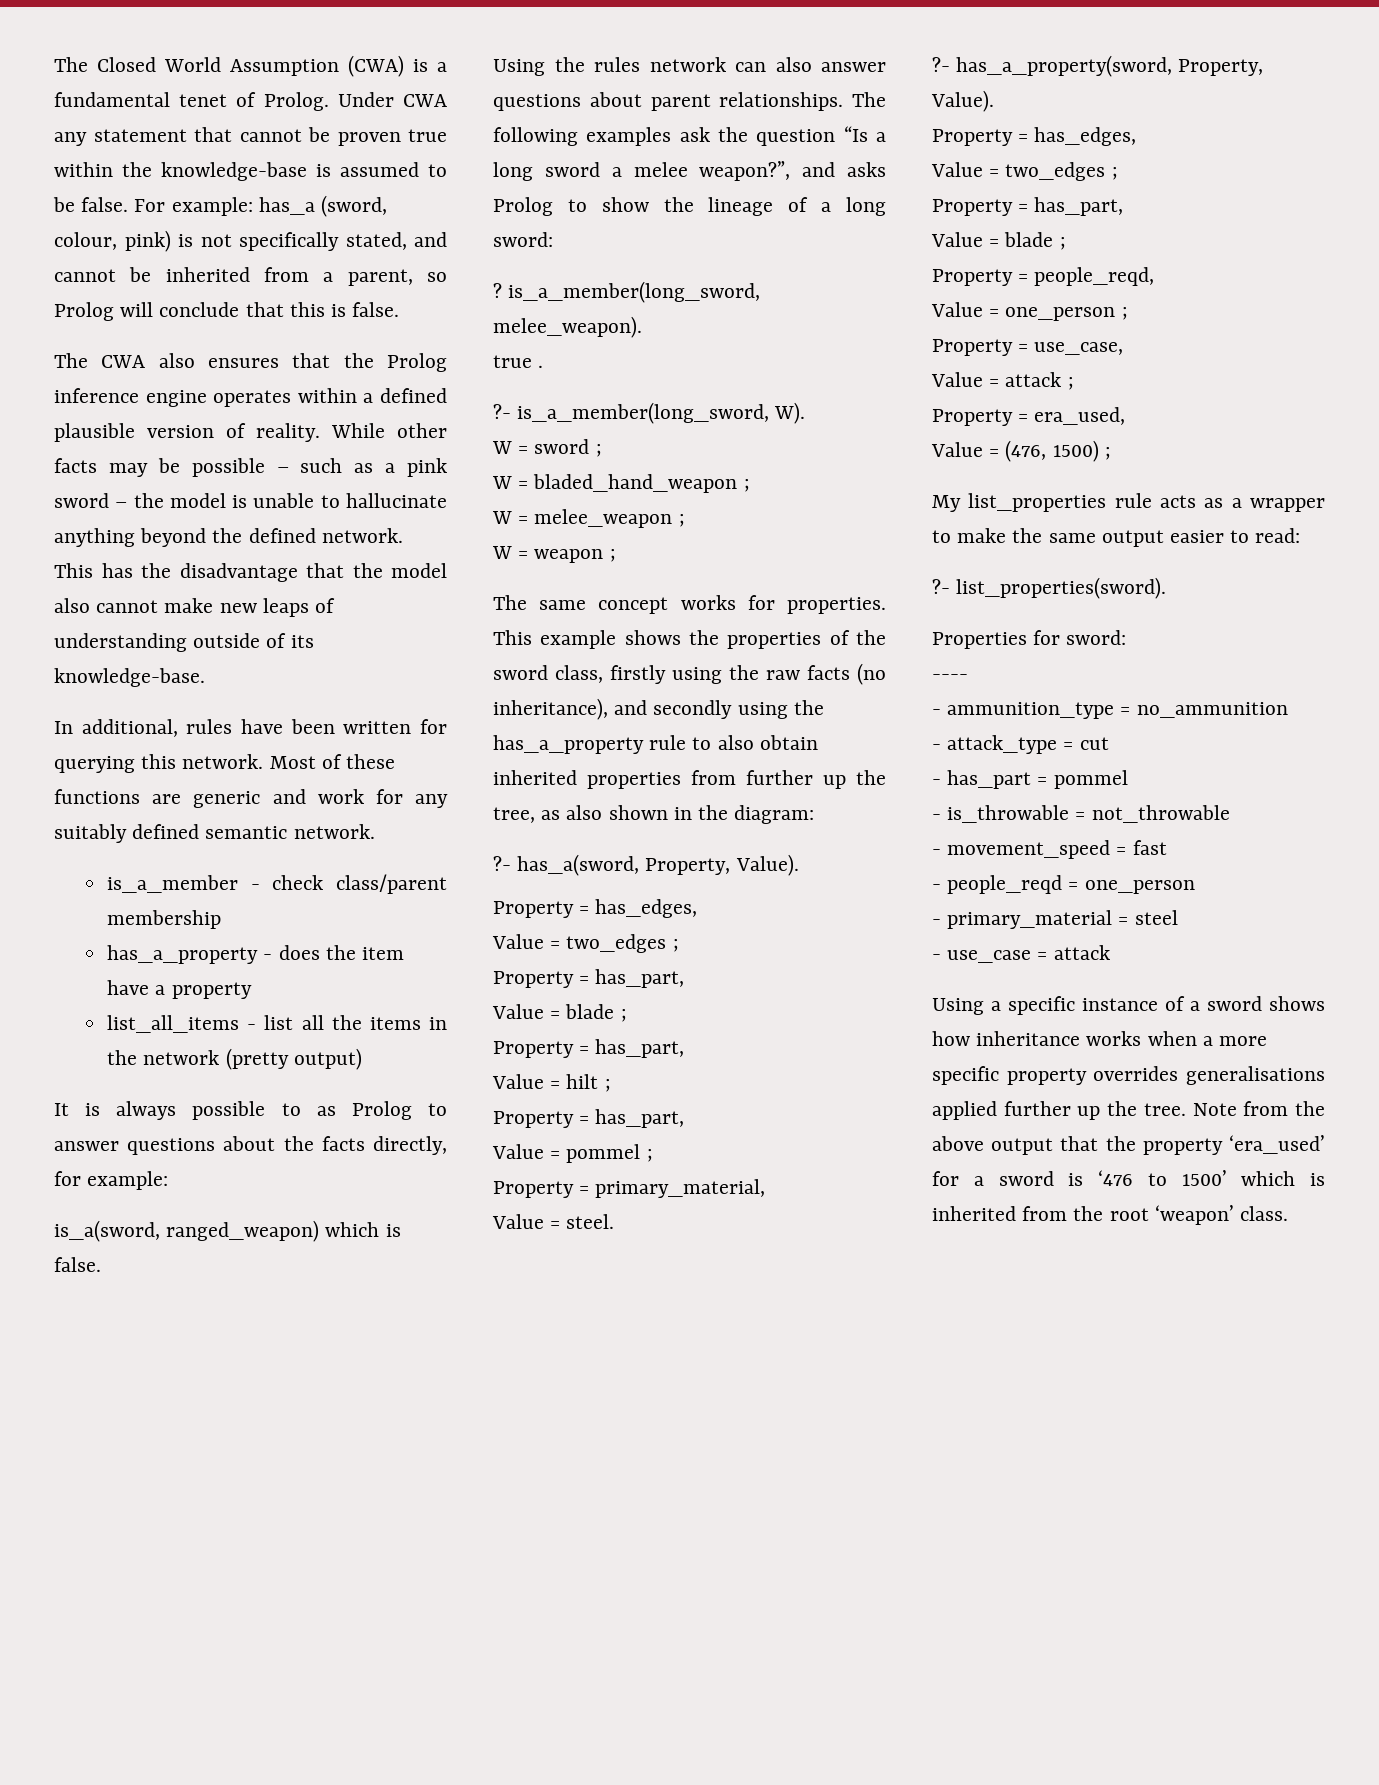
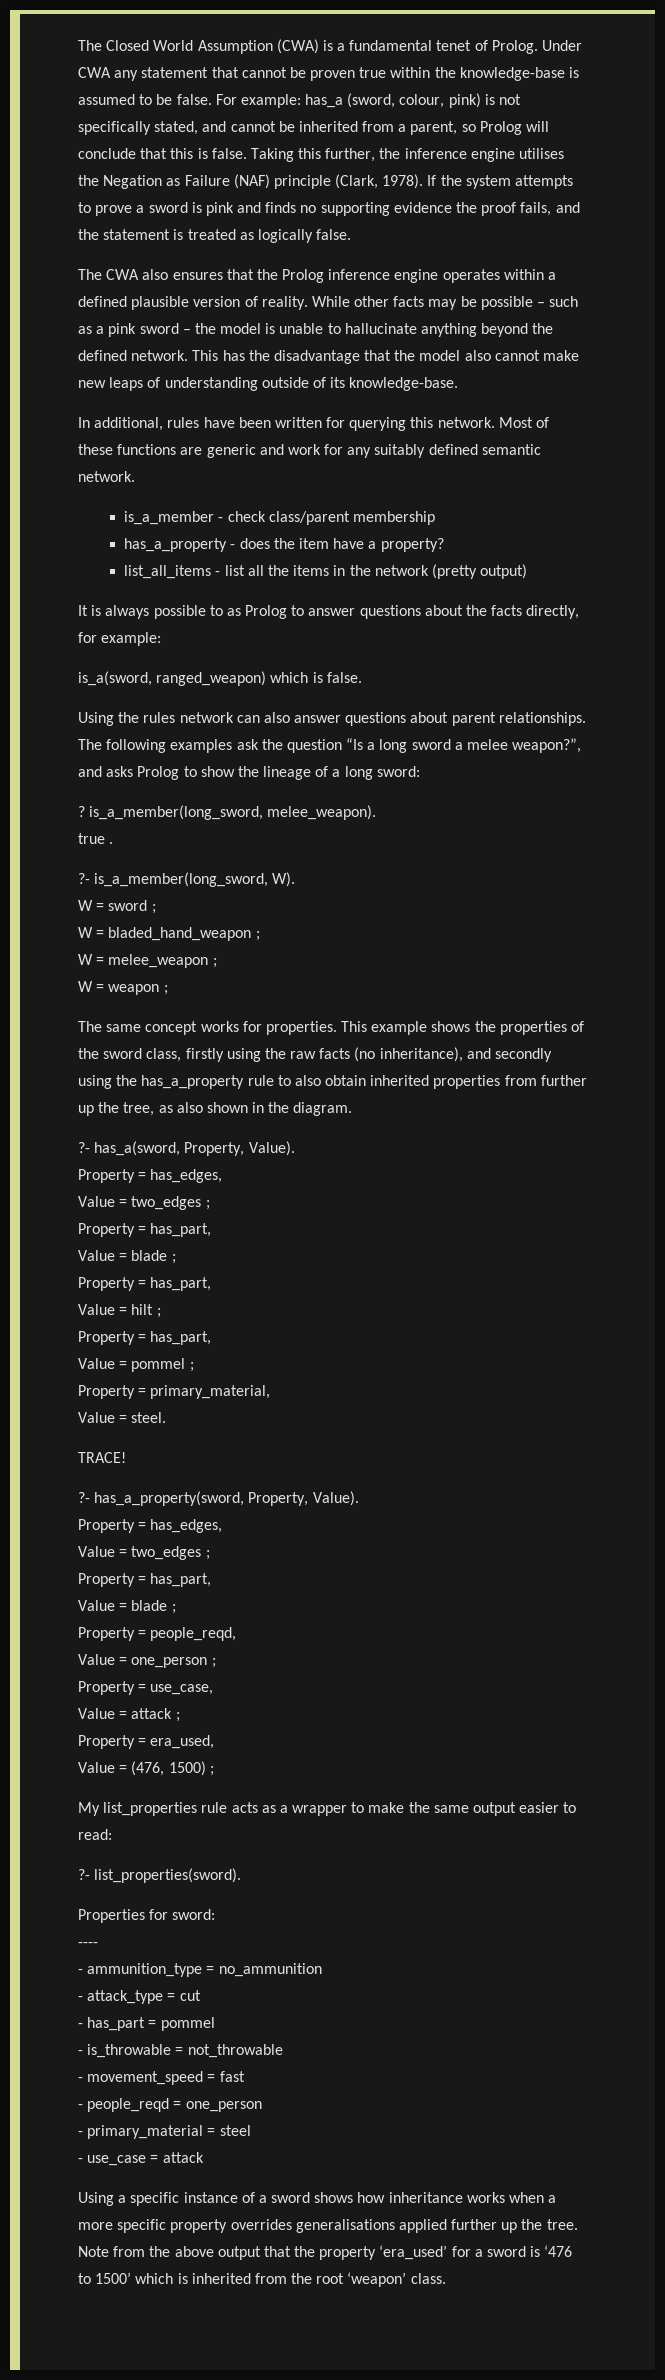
+ Taking this further, the inference engine utilises the Negation as Failure (NAF) principle (Clark, 1978). If the system attempts to prove a sword is pink and finds no supporting evidence the proof fails, and the statement is treated as logically false.
- has_a_property - does the item have a property
+ has_a_property - does the item have a property?
- This example shows the properties of the sword class, firstly using the raw facts (no inheritance), and secondly using the has_a_property rule to also obtain inherited properties from further up the tree, as also shown in the diagram:
+ This example shows the properties of the sword class, firstly using the raw facts (no inheritance), and secondly using the has_a_property rule to also obtain inherited properties from further up the tree, as also shown in the diagram.
+ TRACE!

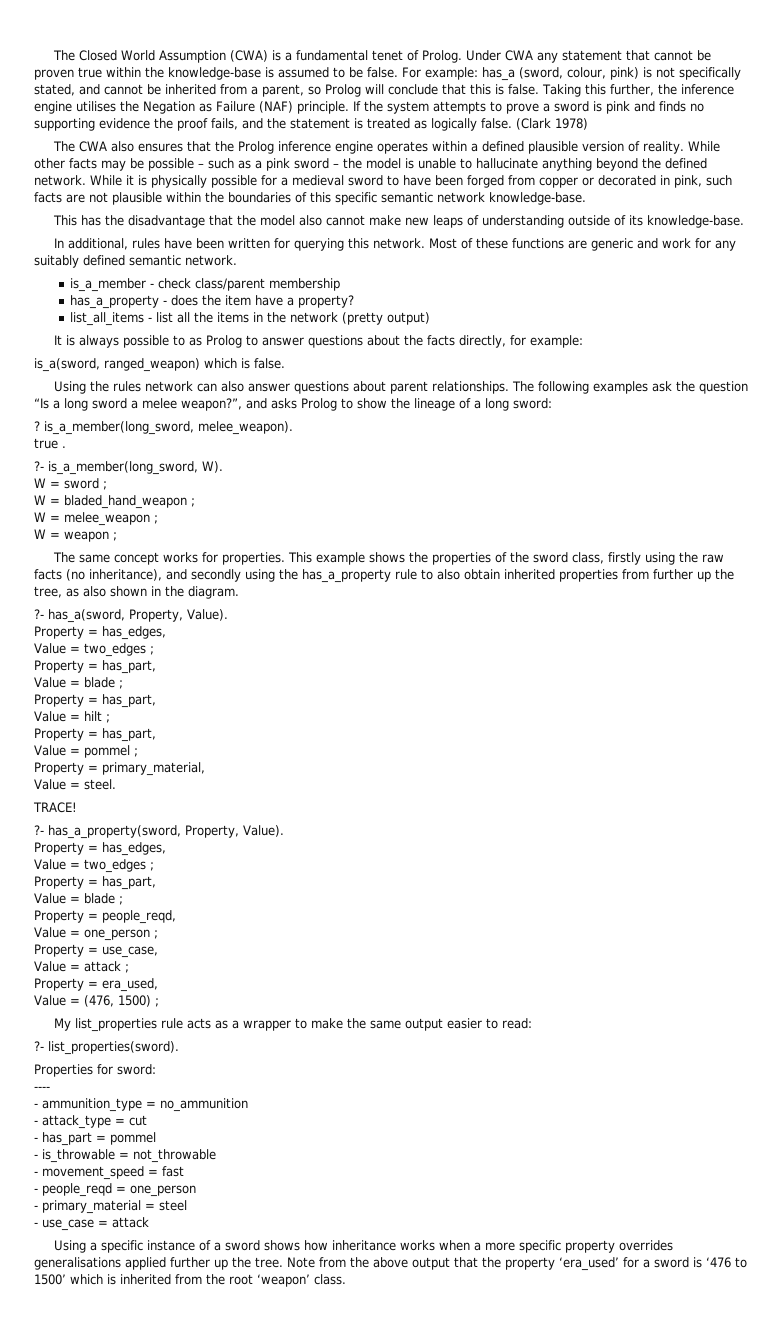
- Taking this further, the inference engine utilises the Negation as Failure (NAF) principle (Clark, 1978).
+ Taking this further, the inference engine utilises the Negation as Failure (NAF) principle.
+ (Clark 1978)
- While other facts may be possible – such as a pink sword – the model is unable to hallucinate anything beyond the defined network. This has the disadvantage that the model also cannot make new leaps of understanding outside of its knowledge-base.
+ While other facts may be possible – such as a pink sword – the model is unable to hallucinate anything beyond the defined network. While it is physically possible for a medieval sword to have been forged from copper or decorated in pink, such facts are not plausible within the boundaries of this specific semantic network knowledge-base.
+ This has the disadvantage that the model also cannot make new leaps of understanding outside of its knowledge-base.

